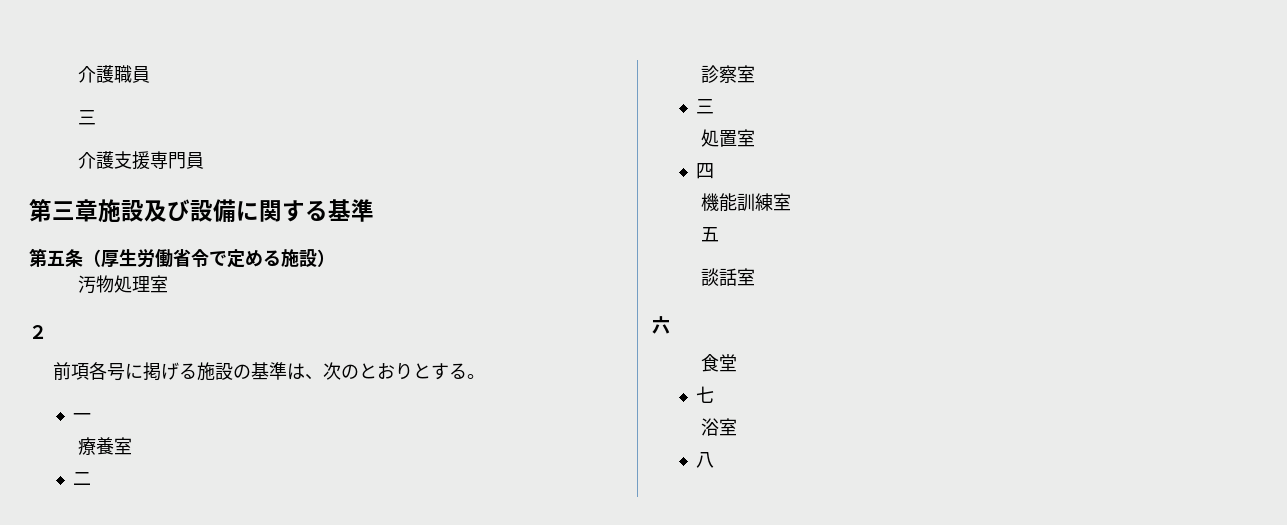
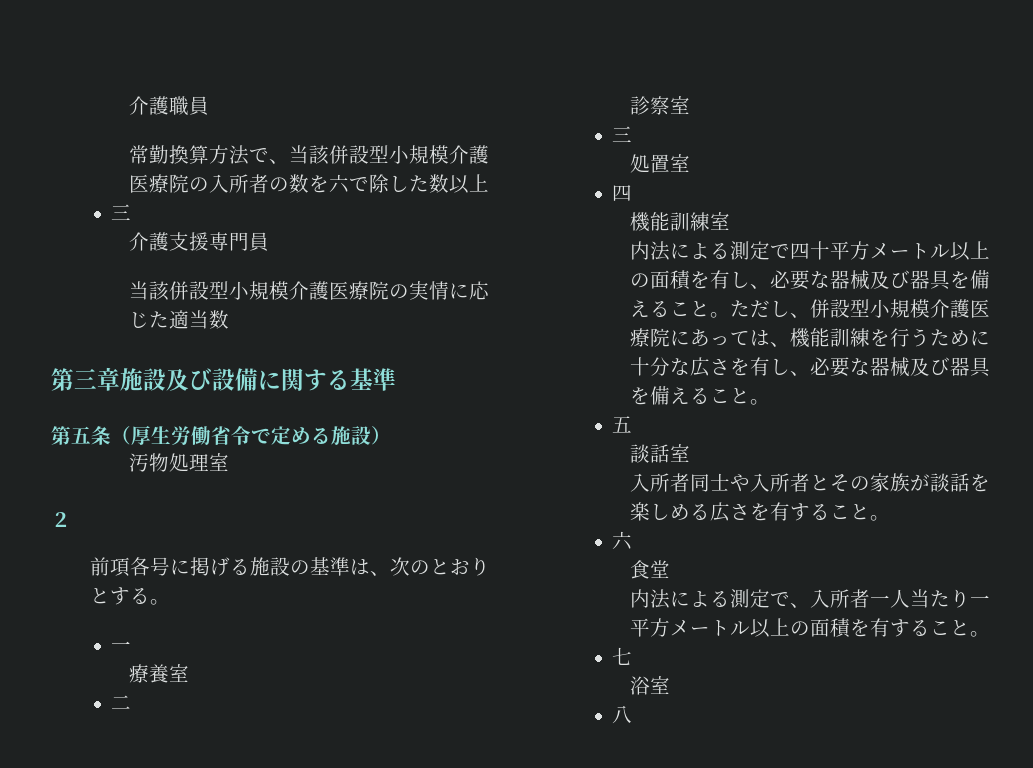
  介護職員
+ 常勤換算方法で、当該併設型小規模介護医療院の入所者の数を六で除した数以上
  三
  介護支援専門員
+ 当該併設型小規模介護医療院の実情に応じた適当数
  機能訓練室
+ 内法による測定で四十平方メートル以上の面積を有し、必要な器械及び器具を備えること。ただし、併設型小規模介護医療院にあっては、機能訓練を行うために十分な広さを有し、必要な器械及び器具を備えること。
  五
  談話室
+ 入所者同士や入所者とその家族が談話を楽しめる広さを有すること。
  六
  食堂
+ 内法による測定で、入所者一人当たり一平方メートル以上の面積を有すること。

